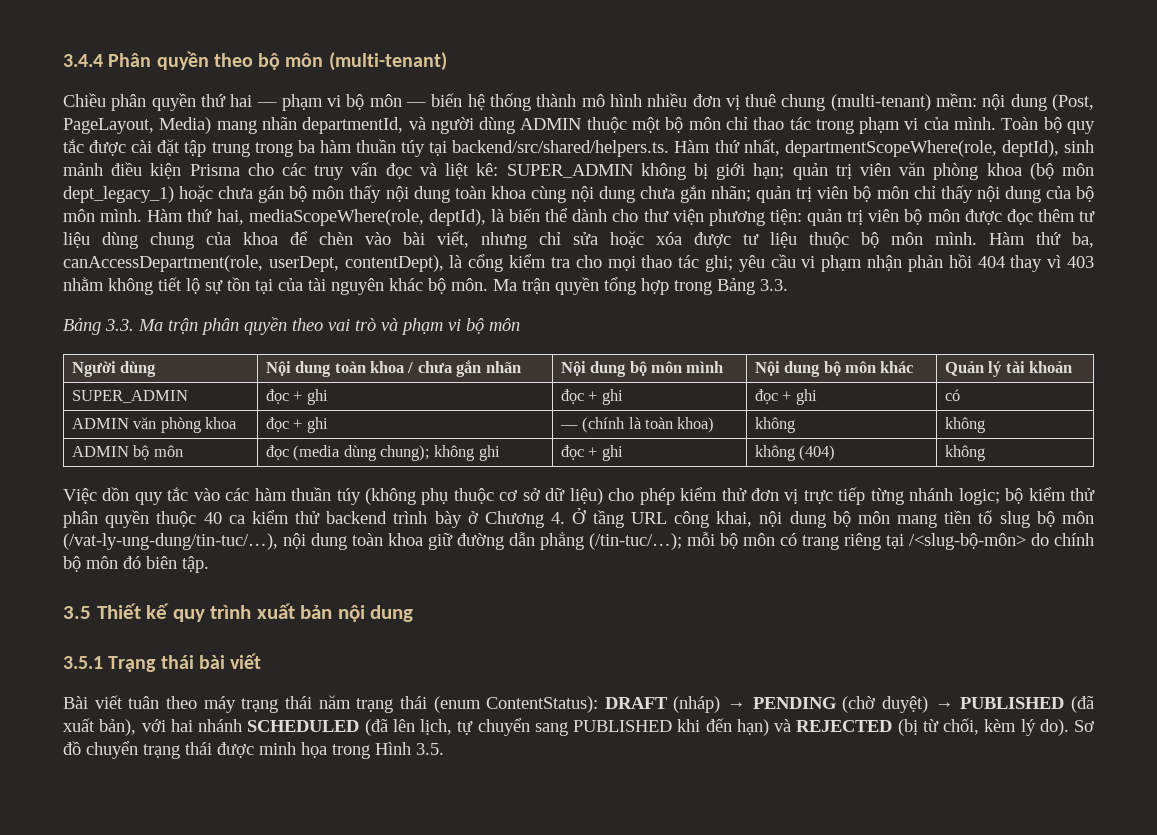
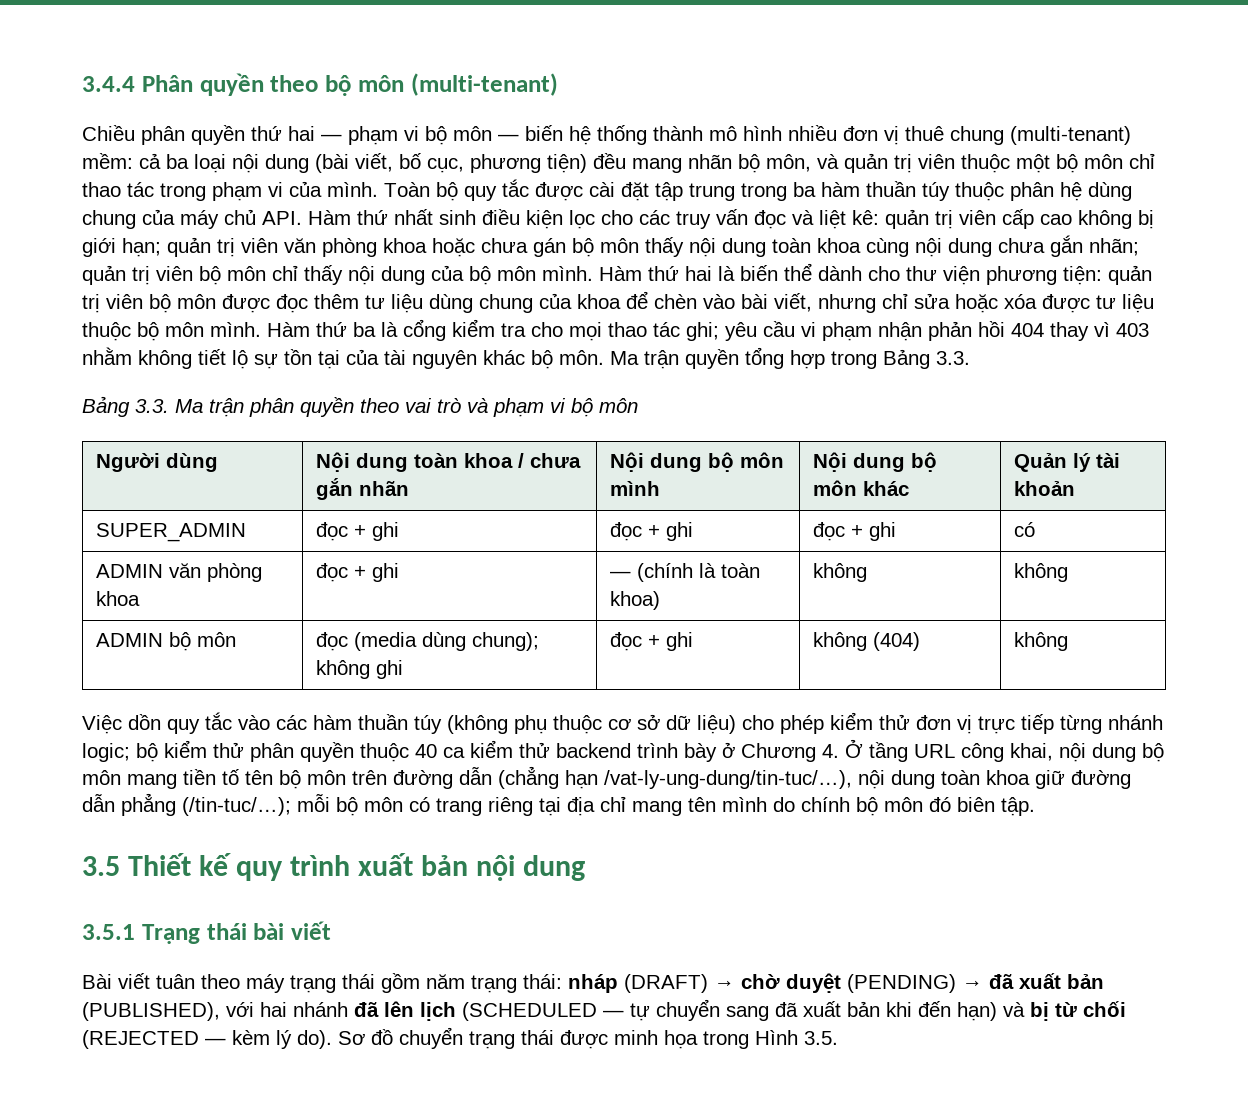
- Chiều phân quyền thứ hai — phạm vi bộ môn — biến hệ thống thành mô hình nhiều đơn vị thuê chung (multi-tenant) mềm: nội dung (Post, PageLayout, Media) mang nhãn departmentId, và người dùng ADMIN thuộc một bộ môn chỉ thao tác trong phạm vi của mình.
+ Chiều phân quyền thứ hai — phạm vi bộ môn — biến hệ thống thành mô hình nhiều đơn vị thuê chung (multi-tenant) mềm: cả ba loại nội dung (bài viết, bố cục, phương tiện) đều mang nhãn bộ môn, và quản trị viên thuộc một bộ môn chỉ thao tác trong phạm vi của mình.
- Toàn bộ quy tắc được cài đặt tập trung trong ba hàm thuần túy tại backend/src/shared/helpers.ts. Hàm thứ nhất, departmentScopeWhere(role, deptId), sinh mảnh điều kiện Prisma cho các truy vấn đọc và liệt kê:
+ Toàn bộ quy tắc được cài đặt tập trung trong ba hàm thuần túy thuộc phân hệ dùng chung của máy chủ API. Hàm thứ nhất sinh điều kiện lọc cho các truy vấn đọc và liệt kê:
- SUPER_ADMIN không bị giới hạn;
+ quản trị viên cấp cao không bị giới hạn;
- quản trị viên văn phòng khoa (bộ môn dept_legacy_1) hoặc chưa gán bộ môn thấy nội dung toàn khoa cùng nội dung chưa gắn nhãn;
+ quản trị viên văn phòng khoa hoặc chưa gán bộ môn thấy nội dung toàn khoa cùng nội dung chưa gắn nhãn;
- Hàm thứ hai, mediaScopeWhere(role, deptId), là biến thể dành cho thư viện phương tiện: quản trị viên bộ môn được đọc thêm tư liệu dùng chung của khoa để chèn vào bài viết, nhưng chỉ sửa hoặc xóa được tư liệu thuộc bộ môn mình.
+ Hàm thứ hai là biến thể dành cho thư viện phương tiện: quản trị viên bộ môn được đọc thêm tư liệu dùng chung của khoa để chèn vào bài viết, nhưng chỉ sửa hoặc xóa được tư liệu thuộc bộ môn mình.
- Hàm thứ ba, canAccessDepartment(role, userDept, contentDept), là cổng kiểm tra cho mọi thao tác ghi; yêu cầu vi phạm nhận phản hồi 404 thay vì 403 nhằm không tiết lộ sự tồn tại của tài nguyên khác bộ môn.
+ Hàm thứ ba là cổng kiểm tra cho mọi thao tác ghi; yêu cầu vi phạm nhận phản hồi 404 thay vì 403 nhằm không tiết lộ sự tồn tại của tài nguyên khác bộ môn.
- bộ kiểm thử phân quyền thuộc 40 ca kiểm thử backend trình bày ở Chương 4. Ở tầng URL công khai, nội dung bộ môn mang tiền tố slug bộ môn (/vat-ly-ung-dung/tin-tuc/…), nội dung toàn khoa giữ đường dẫn phẳng (/tin-tuc/…);
+ bộ kiểm thử phân quyền thuộc 40 ca kiểm thử backend trình bày ở Chương 4. Ở tầng URL công khai, nội dung bộ môn mang tiền tố tên bộ môn trên đường dẫn (chẳng hạn /vat-ly-ung-dung/tin-tuc/…), nội dung toàn khoa giữ đường dẫn phẳng (/tin-tuc/…);
- mỗi bộ môn có trang riêng tại /<slug-bộ-môn> do chính bộ môn đó biên tập.
+ mỗi bộ môn có trang riêng tại địa chỉ mang tên mình do chính bộ môn đó biên tập.
- Bài viết tuân theo máy trạng thái năm trạng thái (enum ContentStatus): DRAFT (nháp) → PENDING (chờ duyệt) → PUBLISHED (đã xuất bản), với hai nhánh SCHEDULED (đã lên lịch, tự chuyển sang PUBLISHED khi đến hạn) và REJECTED (bị từ chối, kèm lý do).
+ Bài viết tuân theo máy trạng thái gồm năm trạng thái: nháp (DRAFT) → chờ duyệt (PENDING) → đã xuất bản (PUBLISHED), với hai nhánh đã lên lịch (SCHEDULED — tự chuyển sang đã xuất bản khi đến hạn) và bị từ chối (REJECTED — kèm lý do).

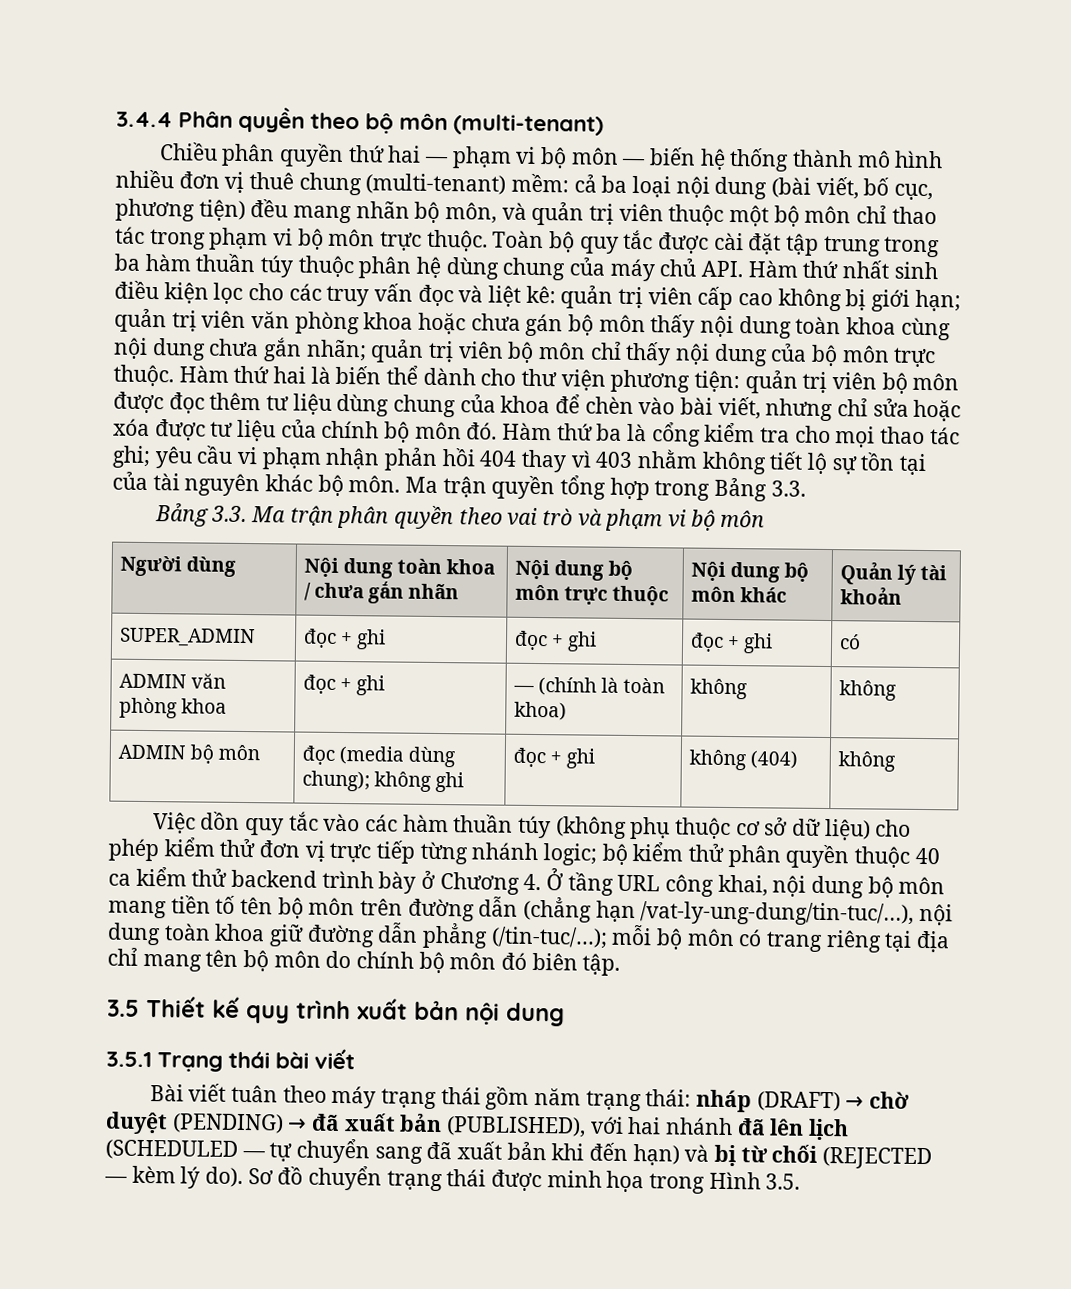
- Chiều phân quyền thứ hai — phạm vi bộ môn — biến hệ thống thành mô hình nhiều đơn vị thuê chung (multi-tenant) mềm: cả ba loại nội dung (bài viết, bố cục, phương tiện) đều mang nhãn bộ môn, và quản trị viên thuộc một bộ môn chỉ thao tác trong phạm vi của mình.
+ Chiều phân quyền thứ hai — phạm vi bộ môn — biến hệ thống thành mô hình nhiều đơn vị thuê chung (multi-tenant) mềm: cả ba loại nội dung (bài viết, bố cục, phương tiện) đều mang nhãn bộ môn, và quản trị viên thuộc một bộ môn chỉ thao tác trong phạm vi bộ môn trực thuộc.
- quản trị viên bộ môn chỉ thấy nội dung của bộ môn mình.
+ quản trị viên bộ môn chỉ thấy nội dung của bộ môn trực thuộc.
- Hàm thứ hai là biến thể dành cho thư viện phương tiện: quản trị viên bộ môn được đọc thêm tư liệu dùng chung của khoa để chèn vào bài viết, nhưng chỉ sửa hoặc xóa được tư liệu thuộc bộ môn mình.
+ Hàm thứ hai là biến thể dành cho thư viện phương tiện: quản trị viên bộ môn được đọc thêm tư liệu dùng chung của khoa để chèn vào bài viết, nhưng chỉ sửa hoặc xóa được tư liệu của chính bộ môn đó.
- Người dùng | Nội dung toàn khoa / chưa gắn nhãn | Nội dung bộ môn mình | Nội dung bộ môn khác | Quản lý tài khoản
+ Người dùng | Nội dung toàn khoa / chưa gắn nhãn | Nội dung bộ môn trực thuộc | Nội dung bộ môn khác | Quản lý tài khoản
- mỗi bộ môn có trang riêng tại địa chỉ mang tên mình do chính bộ môn đó biên tập.
+ mỗi bộ môn có trang riêng tại địa chỉ mang tên bộ môn do chính bộ môn đó biên tập.

